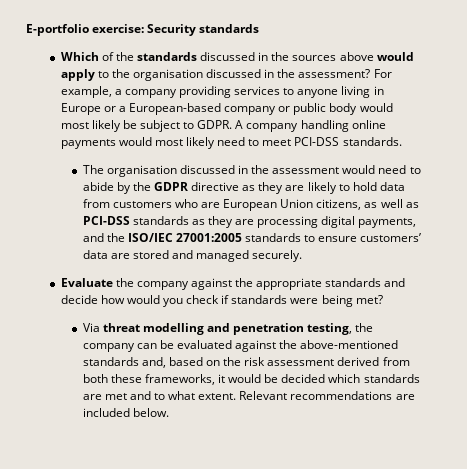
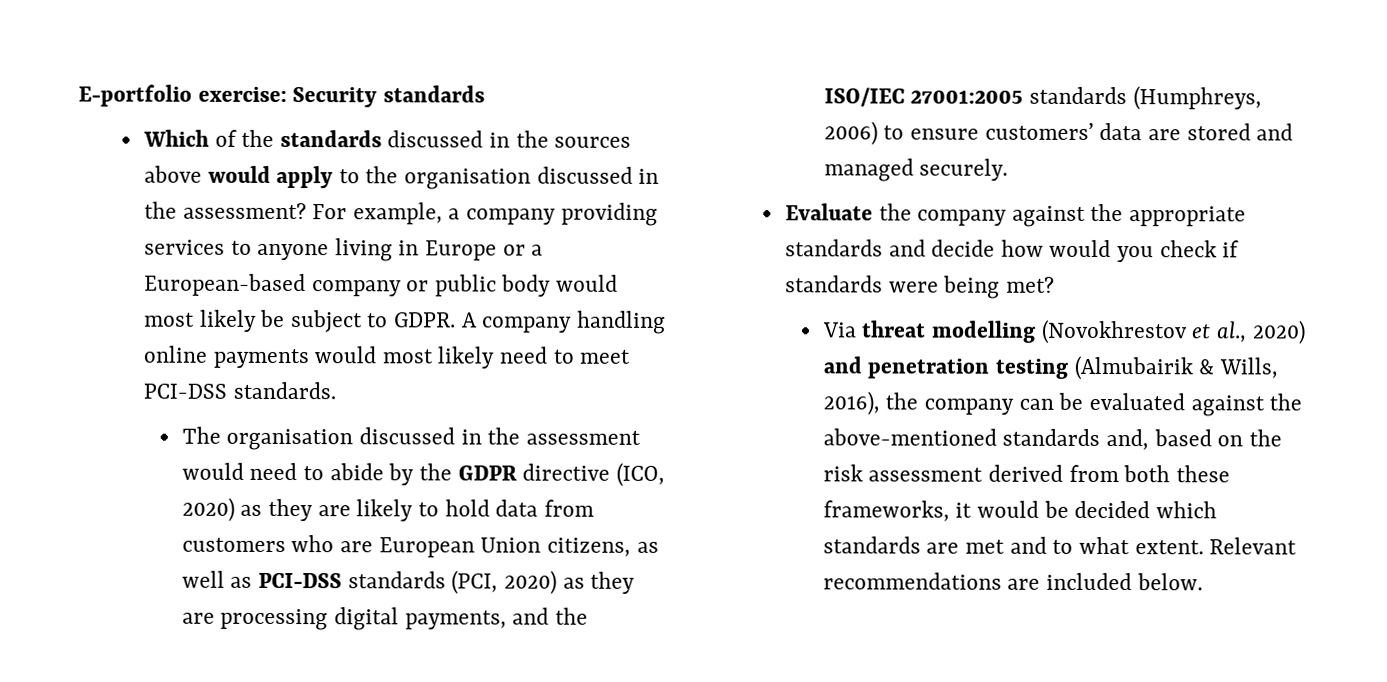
- The organisation discussed in the assessment would need to abide by the GDPR directive as they are likely to hold data from customers who are European Union citizens, as well as PCI-DSS standards as they are processing digital payments, and the ISO/IEC 27001:2005 standards to ensure customers’ data are stored and managed securely.
+ The organisation discussed in the assessment would need to abide by the GDPR directive (ICO, 2020) as they are likely to hold data from customers who are European Union citizens, as well as PCI-DSS standards (PCI, 2020) as they are processing digital payments, and the ISO/IEC 27001:2005 standards (Humphreys, 2006) to ensure customers’ data are stored and managed securely.
- Via threat modelling and penetration testing, the company can be evaluated against the above-mentioned standards and, based on the risk assessment derived from both these frameworks, it would be decided which standards are met and to what extent.
+ Via threat modelling (Novokhrestov et al., 2020) and penetration testing (Almubairik & Wills, 2016), the company can be evaluated against the above-mentioned standards and, based on the risk assessment derived from both these frameworks, it would be decided which standards are met and to what extent.

